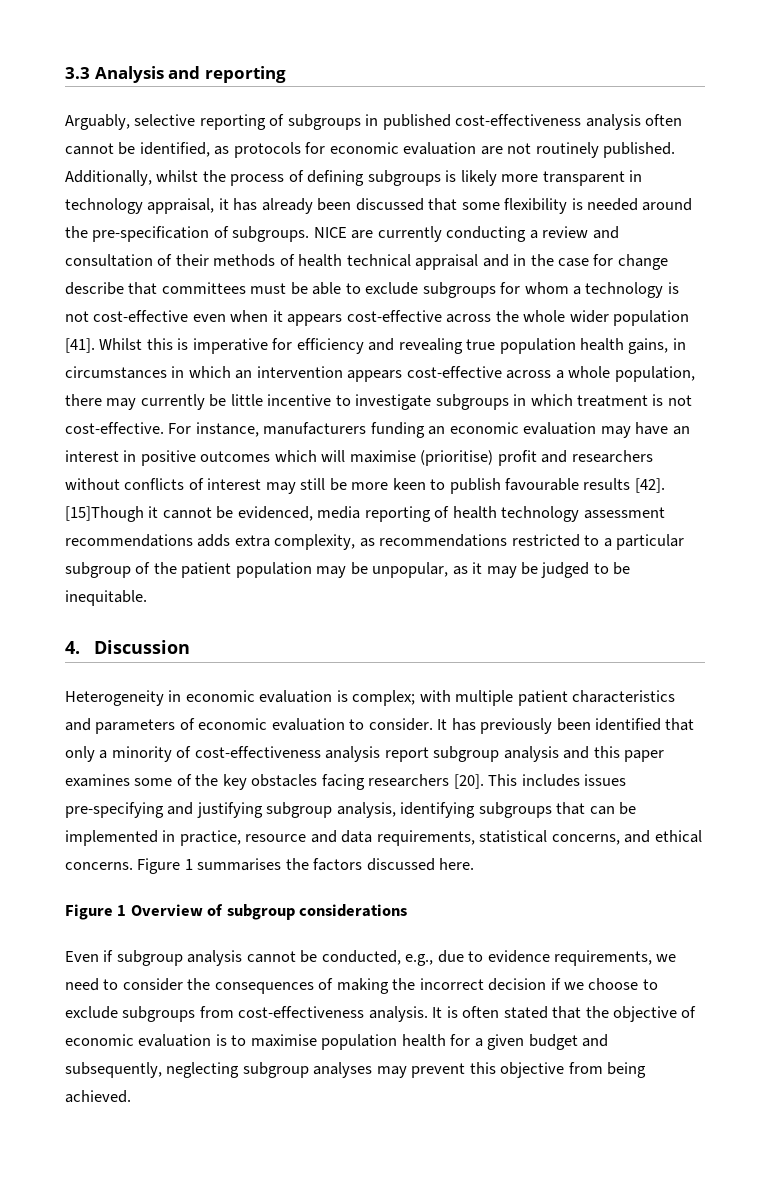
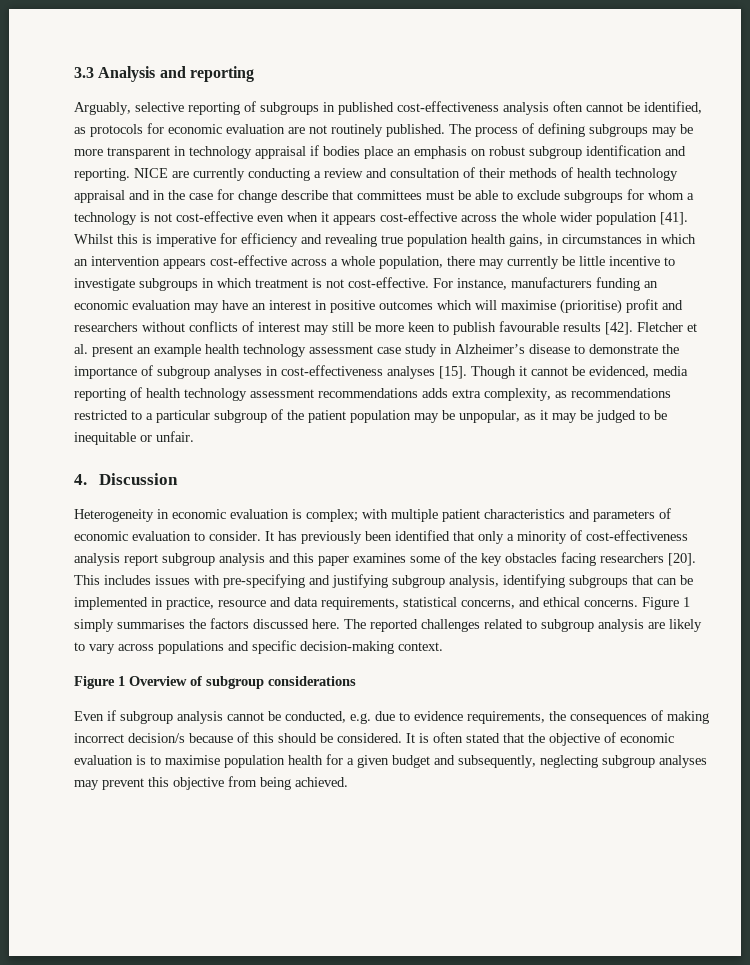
- Additionally, whilst the process of defining subgroups is likely more transparent in technology appraisal, it has already been discussed that some flexibility is needed around the pre-specification of subgroups.
+ The process of defining subgroups may be more transparent in technology appraisal if bodies place an emphasis on robust subgroup identification and reporting.
- NICE are currently conducting a review and consultation of their methods of health technical appraisal and in the case for change describe that committees must be able to exclude subgroups for whom a technology is not cost-effective even when it appears cost-effective across the whole wider population [41].
+ NICE are currently conducting a review and consultation of their methods of health technology appraisal and in the case for change describe that committees must be able to exclude subgroups for whom a technology is not cost-effective even when it appears cost-effective across the whole wider population [41].
- [15]Though it cannot be evidenced, media reporting of health technology assessment recommendations adds extra complexity, as recommendations restricted to a particular subgroup of the patient population may be unpopular, as it may be judged to be inequitable.
+ Fletcher et al. present an example health technology assessment case study in Alzheimer’s disease to demonstrate the importance of subgroup analyses in cost-effectiveness analyses [15]. Though it cannot be evidenced, media reporting of health technology assessment recommendations adds extra complexity, as recommendations restricted to a particular subgroup of the patient population may be unpopular, as it may be judged to be inequitable or unfair.
- This includes issues pre-specifying and justifying subgroup analysis, identifying subgroups that can be implemented in practice, resource and data requirements, statistical concerns, and ethical concerns.
+ This includes issues with pre-specifying and justifying subgroup analysis, identifying subgroups that can be implemented in practice, resource and data requirements, statistical concerns, and ethical concerns.
- Figure 1 summarises the factors discussed here.
+ Figure 1 simply summarises the factors discussed here. The reported challenges related to subgroup analysis are likely to vary across populations and specific decision-making context.
- Even if subgroup analysis cannot be conducted, e.g., due to evidence requirements, we need to consider the consequences of making the incorrect decision if we choose to exclude subgroups from cost-effectiveness analysis.
+ Even if subgroup analysis cannot be conducted, e.g. due to evidence requirements, the consequences of making incorrect decision/s because of this should be considered.

